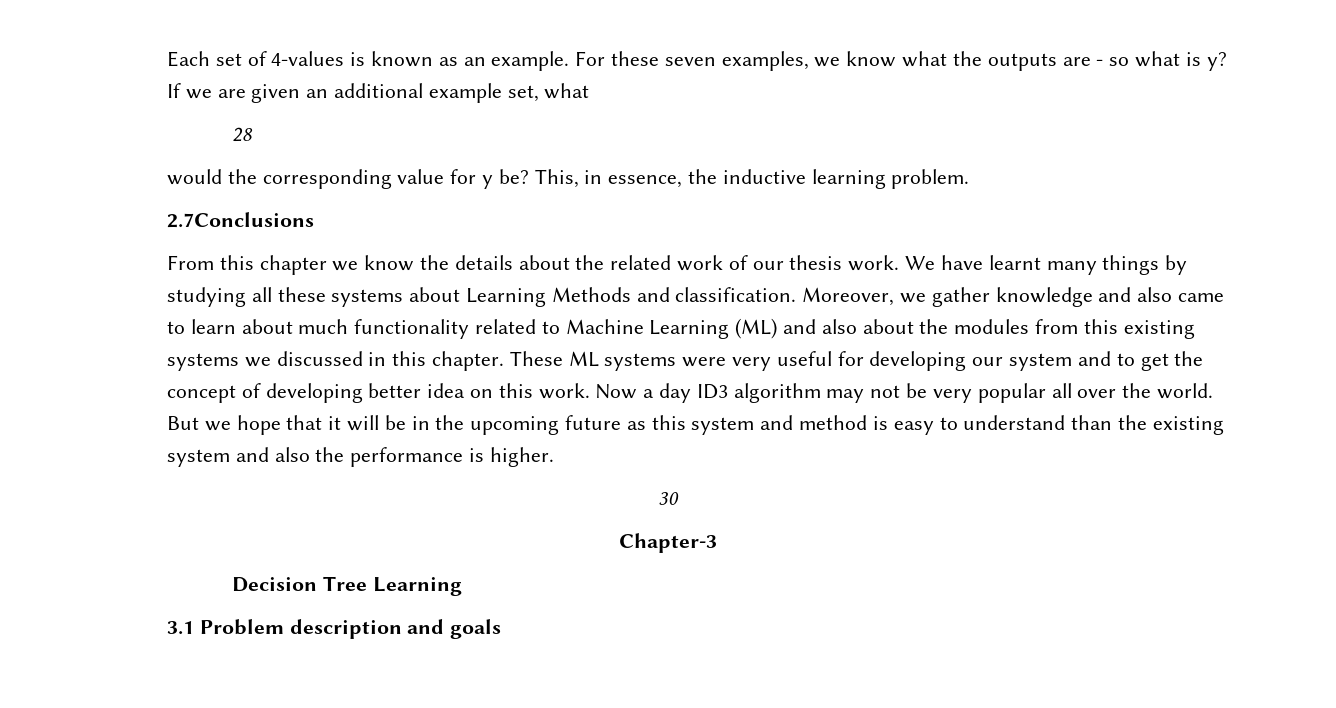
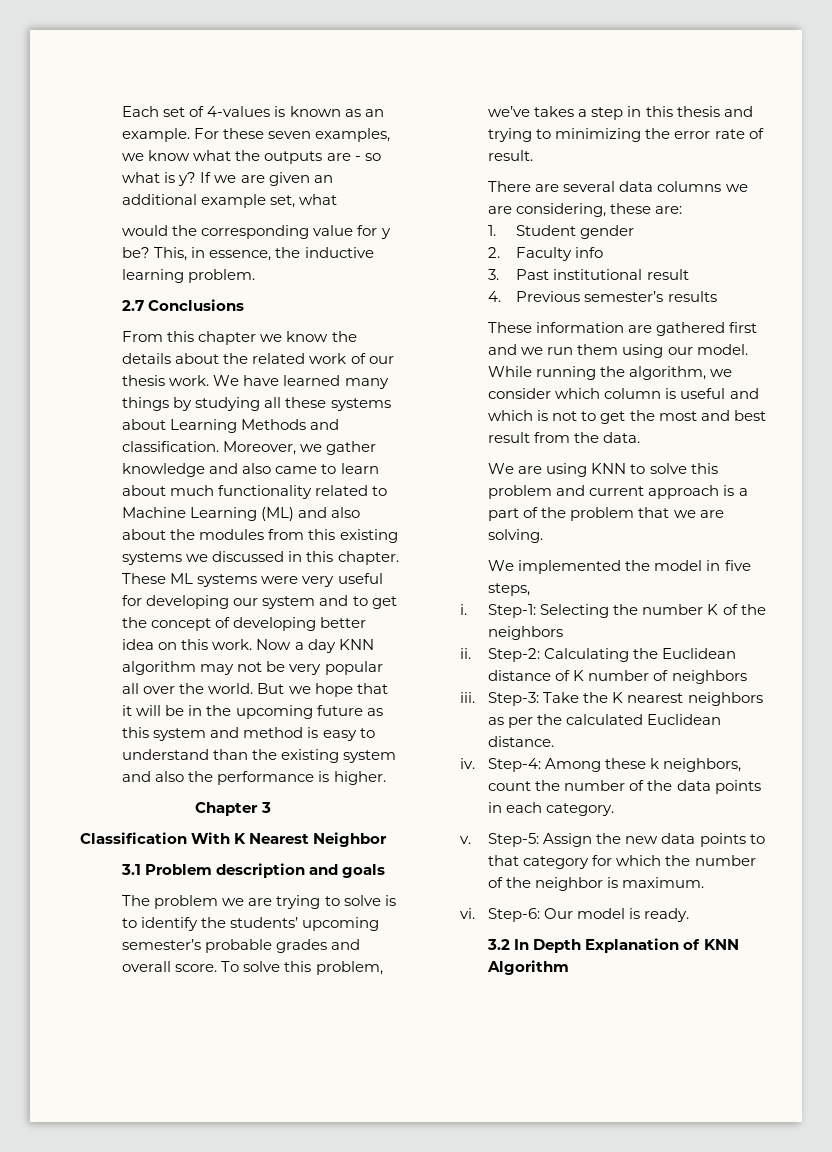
- 28
- 2.7Conclusions
+ 2.7 Conclusions
- We have learnt many things by studying all these systems about Learning Methods and classification.
+ We have learned many things by studying all these systems about Learning Methods and classification.
- Now a day ID3 algorithm may not be very popular all over the world.
+ Now a day KNN algorithm may not be very popular all over the world.
- 30
- Chapter-3
- Decision Tree Learning
+ Chapter 3
+ Classification With K Nearest Neighbor
+ The problem we are trying to solve is to identify the students’ upcoming semester’s probable grades and overall score. To solve this problem, we’ve takes a step in this thesis and trying to minimizing the error rate of result.
+ There are several data columns we are considering, these are:
+ 1. Student gender
+ 2. Faculty info
+ 3. Past institutional result
+ 4. Previous semester’s results
+ These information are gathered first and we run them using our model. While running the algorithm, we consider which column is useful and which is not to get the most and best result from the data.
+ We are using KNN to solve this problem and current approach is a part of the problem that we are solving.
+ We implemented the model in five steps,
+ i. Step-1: Selecting the number K of the neighbors
+ ii. Step-2: Calculating the Euclidean distance of K number of neighbors
+ iii. Step-3: Take the K nearest neighbors as per the calculated Euclidean distance.
+ iv. Step-4: Among these k neighbors, count the number of the data points in each category.
+ v. Step-5: Assign the new data points to that category for which the number of the neighbor is maximum.
+ vi. Step-6: Our model is ready.
+ 3.2 In Depth Explanation of KNN Algorithm

